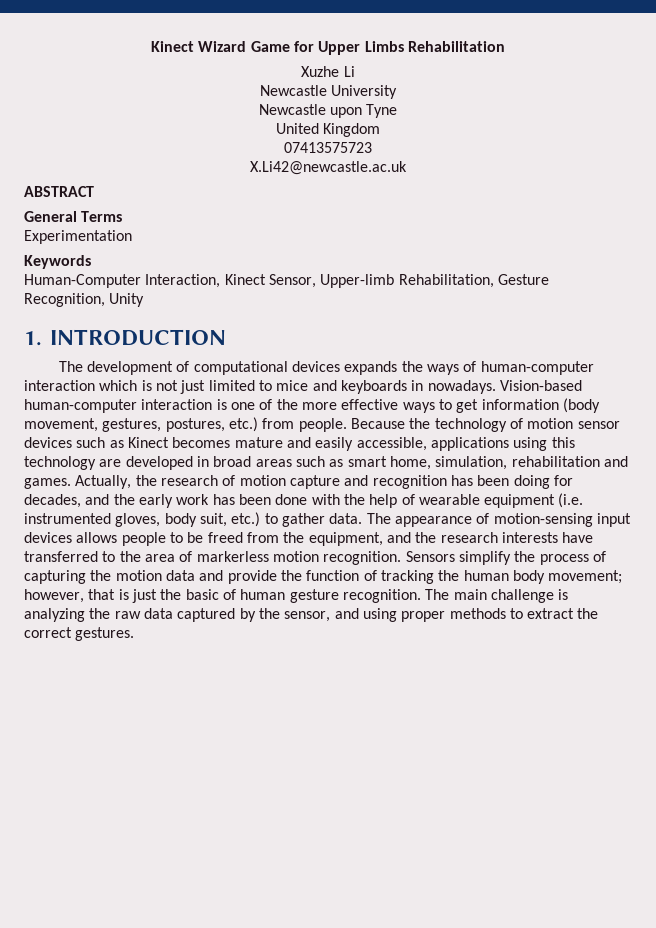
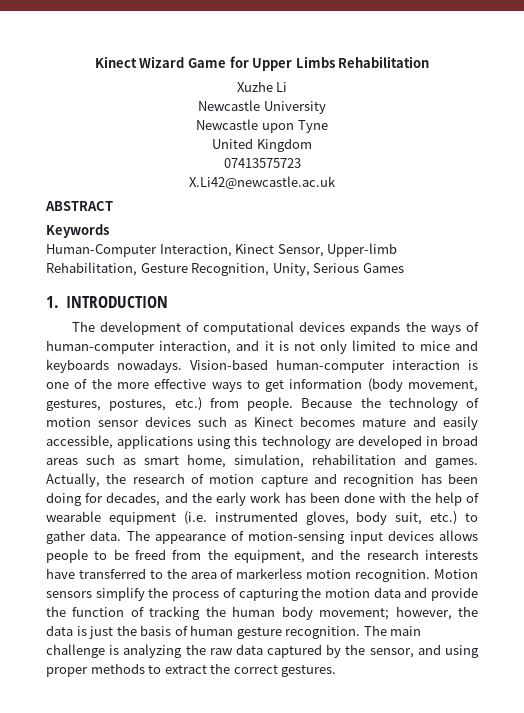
- General Terms
- Experimentation
- Human-Computer Interaction, Kinect Sensor, Upper-limb Rehabilitation, Gesture Recognition, Unity
+ Human-Computer Interaction, Kinect Sensor, Upper-limb Rehabilitation, Gesture Recognition, Unity, Serious Games
- The development of computational devices expands the ways of human-computer interaction which is not just limited to mice and keyboards in nowadays.
+ The development of computational devices expands the ways of human-computer interaction, and it is not only limited to mice and keyboards nowadays.
- Sensors simplify the process of capturing the motion data and provide the function of tracking the human body movement; however, that is just the basic of human gesture recognition.
+ Motion sensors simplify the process of capturing the motion data and provide the function of tracking the human body movement; however, the data is just the basis of human gesture recognition.

